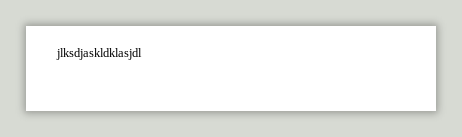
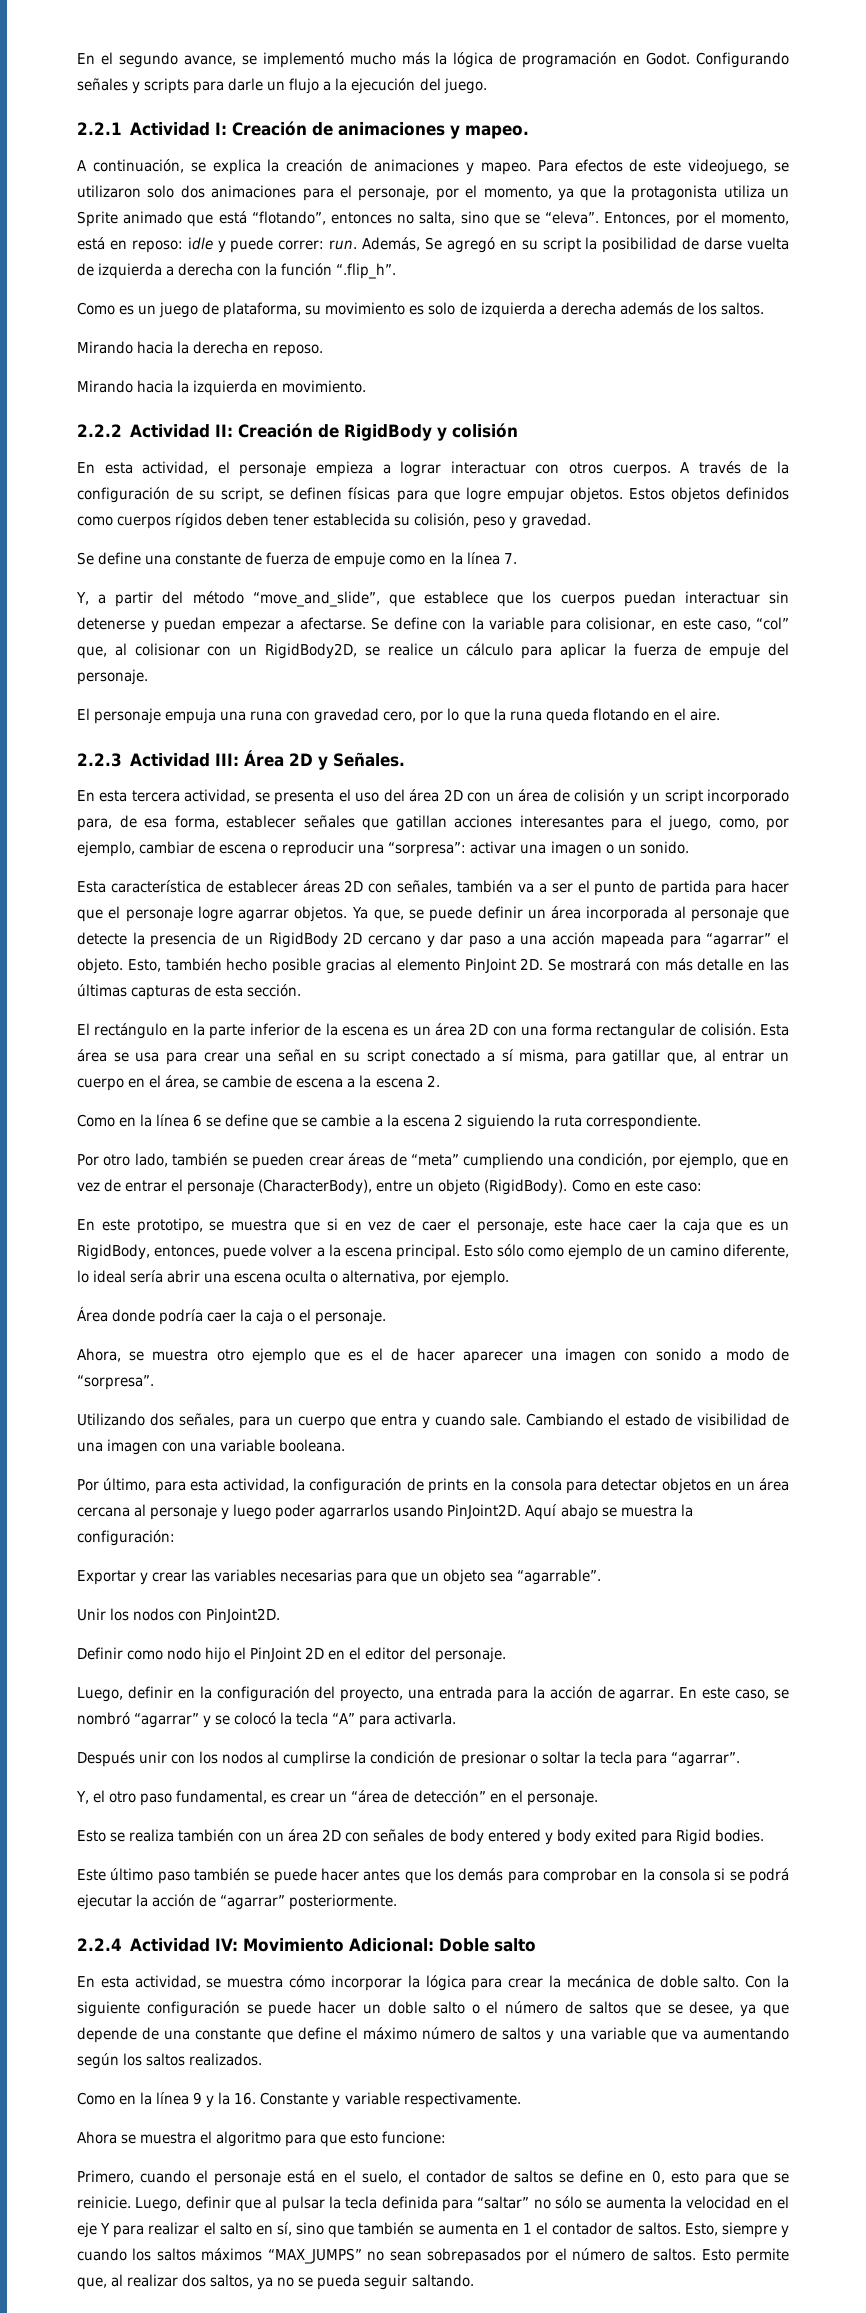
- jlksdjaskldklasjdl
+ En el segundo avance, se implementó mucho más la lógica de programación en Godot. Configurando señales y scripts para darle un flujo a la ejecución del juego.
+ 2.2.1 Actividad I: Creación de animaciones y mapeo.
+ A continuación, se explica la creación de animaciones y mapeo. Para efectos de este videojuego, se utilizaron solo dos animaciones para el personaje, por el momento, ya que la protagonista utiliza un Sprite animado que está “flotando”, entonces no salta, sino que se “eleva”. Entonces, por el momento, está en reposo: idle y puede correr: run. Además, Se agregó en su script la posibilidad de darse vuelta de izquierda a derecha con la función “.flip_h”.
+ Como es un juego de plataforma, su movimiento es solo de izquierda a derecha además de los saltos.
+ Mirando hacia la derecha en reposo.
+ Mirando hacia la izquierda en movimiento.
+ 2.2.2 Actividad II: Creación de RigidBody y colisión
+ En esta actividad, el personaje empieza a lograr interactuar con otros cuerpos. A través de la configuración de su script, se definen físicas para que logre empujar objetos. Estos objetos definidos como cuerpos rígidos deben tener establecida su colisión, peso y gravedad.
+ Se define una constante de fuerza de empuje como en la línea 7.
+ Y, a partir del método “move_and_slide”, que establece que los cuerpos puedan interactuar sin detenerse y puedan empezar a afectarse. Se define con la variable para colisionar, en este caso, “col” que, al colisionar con un RigidBody2D, se realice un cálculo para aplicar la fuerza de empuje del personaje.
+ El personaje empuja una runa con gravedad cero, por lo que la runa queda flotando en el aire.
+ 2.2.3 Actividad III: Área 2D y Señales.
+ En esta tercera actividad, se presenta el uso del área 2D con un área de colisión y un script incorporado para, de esa forma, establecer señales que gatillan acciones interesantes para el juego, como, por ejemplo, cambiar de escena o reproducir una “sorpresa”: activar una imagen o un sonido.
+ Esta característica de establecer áreas 2D con señales, también va a ser el punto de partida para hacer que el personaje logre agarrar objetos. Ya que, se puede definir un área incorporada al personaje que detecte la presencia de un RigidBody 2D cercano y dar paso a una acción mapeada para “agarrar” el objeto. Esto, también hecho posible gracias al elemento PinJoint 2D. Se mostrará con más detalle en las últimas capturas de esta sección.
+ El rectángulo en la parte inferior de la escena es un área 2D con una forma rectangular de colisión. Esta área se usa para crear una señal en su script conectado a sí misma, para gatillar que, al entrar un cuerpo en el área, se cambie de escena a la escena 2.
+ Como en la línea 6 se define que se cambie a la escena 2 siguiendo la ruta correspondiente.
+ Por otro lado, también se pueden crear áreas de “meta” cumpliendo una condición, por ejemplo, que en vez de entrar el personaje (CharacterBody), entre un objeto (RigidBody). Como en este caso:
+ En este prototipo, se muestra que si en vez de caer el personaje, este hace caer la caja que es un RigidBody, entonces, puede volver a la escena principal. Esto sólo como ejemplo de un camino diferente, lo ideal sería abrir una escena oculta o alternativa, por ejemplo.
+ Área donde podría caer la caja o el personaje.
+ Ahora, se muestra otro ejemplo que es el de hacer aparecer una imagen con sonido a modo de “sorpresa”.
+ Utilizando dos señales, para un cuerpo que entra y cuando sale. Cambiando el estado de visibilidad de una imagen con una variable booleana.
+ Por último, para esta actividad, la configuración de prints en la consola para detectar objetos en un área cercana al personaje y luego poder agarrarlos usando PinJoint2D. Aquí abajo se muestra la configuración:
+ Exportar y crear las variables necesarias para que un objeto sea “agarrable”.
+ Unir los nodos con PinJoint2D.
+ Definir como nodo hijo el PinJoint 2D en el editor del personaje.
+ Luego, definir en la configuración del proyecto, una entrada para la acción de agarrar. En este caso, se nombró “agarrar” y se colocó la tecla “A” para activarla.
+ Después unir con los nodos al cumplirse la condición de presionar o soltar la tecla para “agarrar”.
+ Y, el otro paso fundamental, es crear un “área de detección” en el personaje.
+ Esto se realiza también con un área 2D con señales de body entered y body exited para Rigid bodies.
+ Este último paso también se puede hacer antes que los demás para comprobar en la consola si se podrá ejecutar la acción de “agarrar” posteriormente.
+ 2.2.4 Actividad IV: Movimiento Adicional: Doble salto
+ En esta actividad, se muestra cómo incorporar la lógica para crear la mecánica de doble salto. Con la siguiente configuración se puede hacer un doble salto o el número de saltos que se desee, ya que depende de una constante que define el máximo número de saltos y una variable que va aumentando según los saltos realizados.
+ Como en la línea 9 y la 16. Constante y variable respectivamente.
+ Ahora se muestra el algoritmo para que esto funcione:
+ Primero, cuando el personaje está en el suelo, el contador de saltos se define en 0, esto para que se reinicie. Luego, definir que al pulsar la tecla definida para “saltar” no sólo se aumenta la velocidad en el eje Y para realizar el salto en sí, sino que también se aumenta en 1 el contador de saltos. Esto, siempre y cuando los saltos máximos “MAX_JUMPS” no sean sobrepasados por el número de saltos. Esto permite que, al realizar dos saltos, ya no se pueda seguir saltando.

